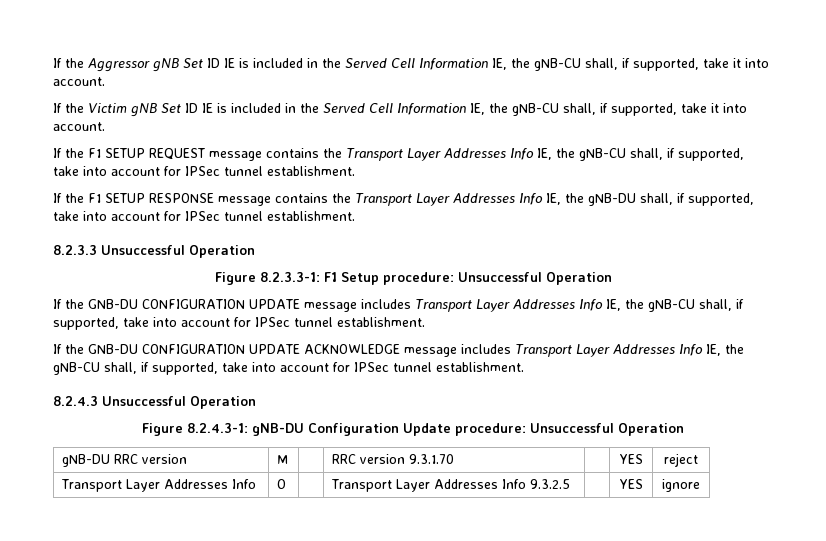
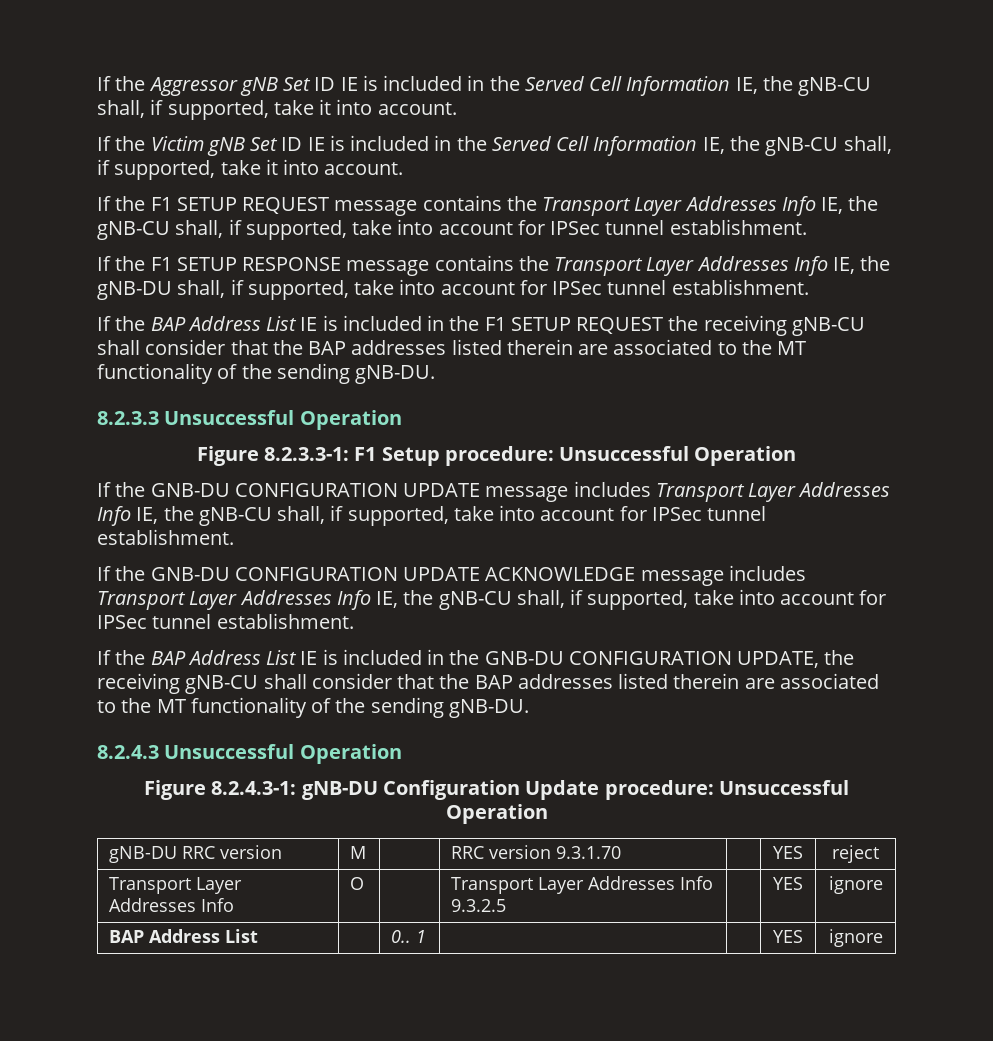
+ If the BAP Address List IE is included in the F1 SETUP REQUEST the receiving gNB-CU shall consider that the BAP addresses listed therein are associated to the MT functionality of the sending gNB-DU.
+ If the BAP Address List IE is included in the GNB-DU CONFIGURATION UPDATE, the receiving gNB-CU shall consider that the BAP addresses listed therein are associated to the MT functionality of the sending gNB-DU.
+ BAP Address List | | 0.. 1 | | | YES | ignore

